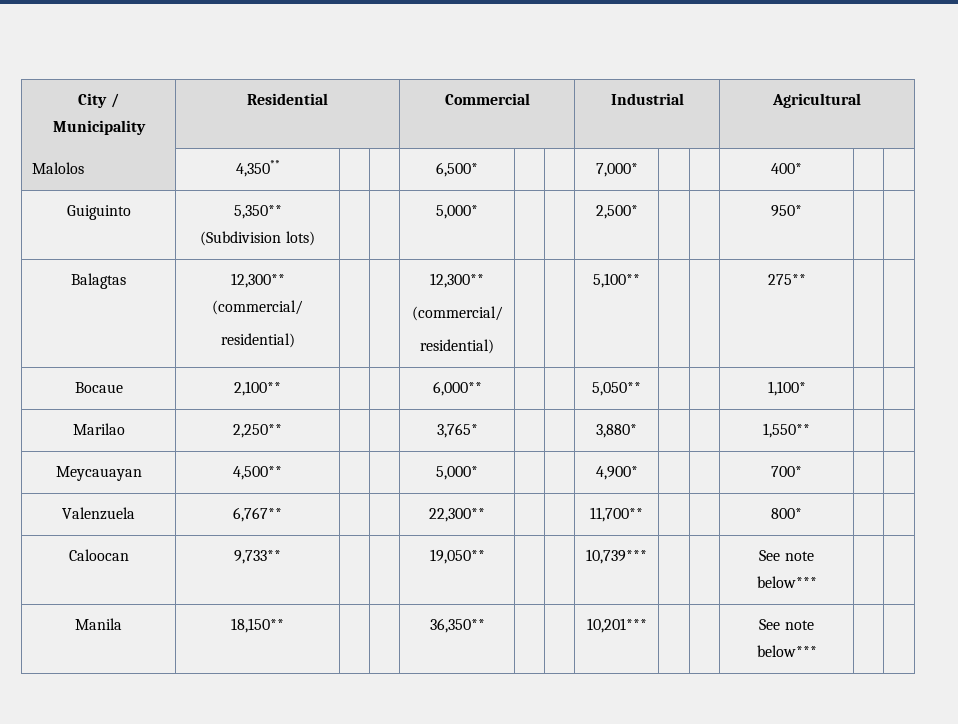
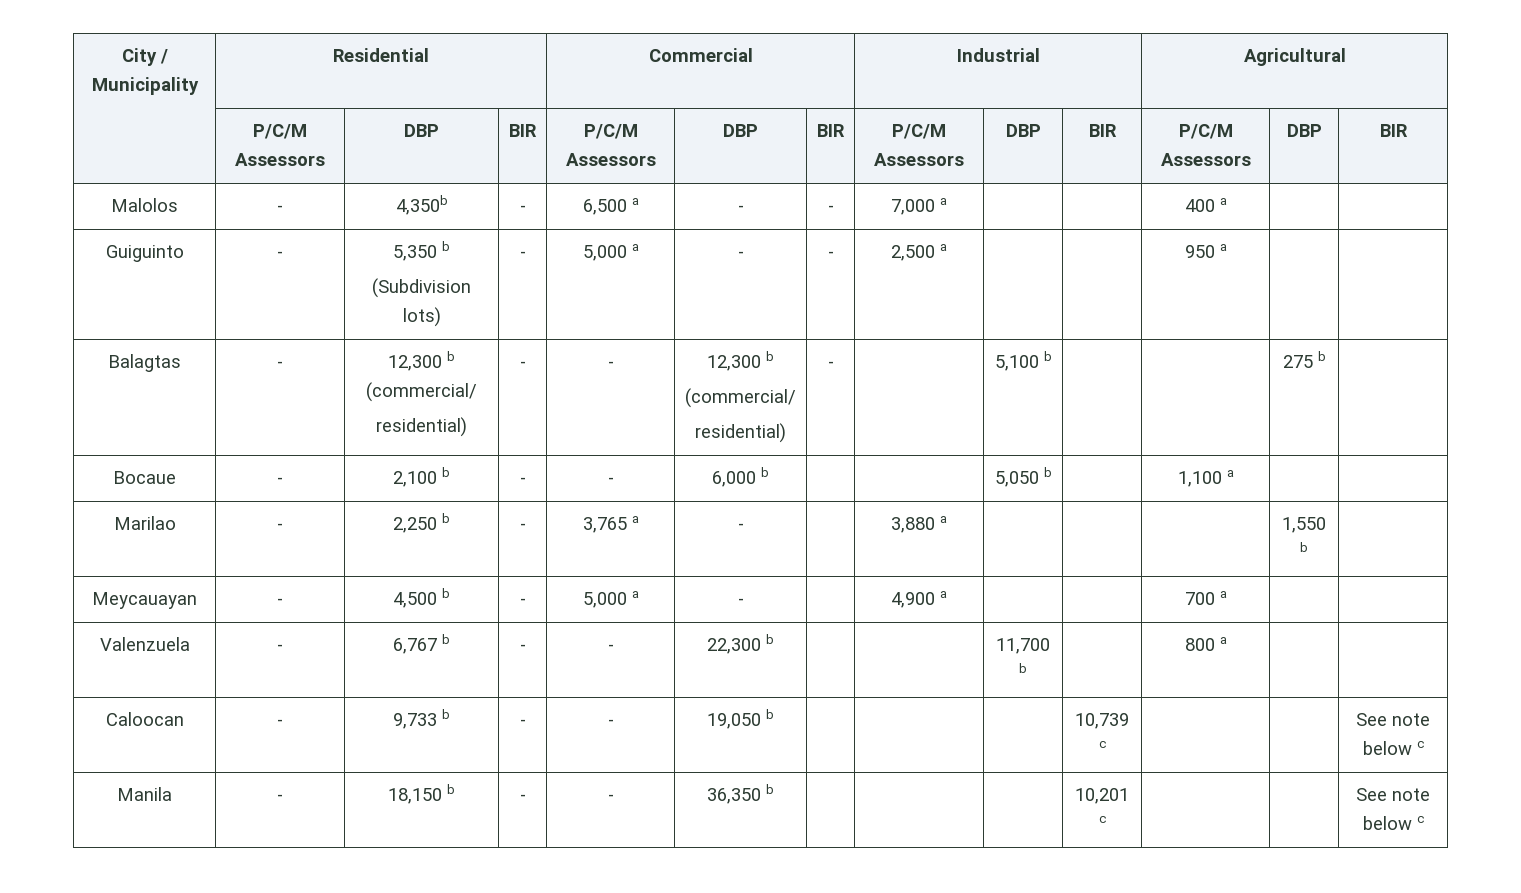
- Malolos | 4,350** | | | 6,500* | | | 7,000* | | | 400* | |
- Guiguinto | 5,350**
- (Subdivision lots) | | | 5,000* | | | 2,500* | | | 950* | |
- Balagtas | 12,300** (commercial/
- residential) | | | 12,300**
+ | P/C/M Assessors | DBP | BIR | P/C/M Assessors | DBP | BIR | P/C/M Assessors | DBP | BIR | P/C/M Assessors | DBP | BIR
+ Malolos | - | 4,350b | - | 6,500 a | - | - | 7,000 a | | | 400 a | |
+ Guiguinto | - | 5,350 b
+ (Subdivision lots) | - | 5,000 a | - | - | 2,500 a | | | 950 a | |
+ Balagtas | - | 12,300 b (commercial/
+ residential) | - | - | 12,300 b
  (commercial/
- residential) | | | 5,100** | | | 275** | |
- Bocaue | 2,100** | | | 6,000** | | | 5,050** | | | 1,100* | |
- Marilao | 2,250** | | | 3,765* | | | 3,880* | | | 1,550** | |
- Meycauayan | 4,500** | | | 5,000* | | | 4,900* | | | 700* | |
- Valenzuela | 6,767** | | | 22,300** | | | 11,700** | | | 800* | |
- Caloocan | 9,733** | | | 19,050** | | | 10,739*** | | | See note below*** | |
+ residential) | - | | 5,100 b | | | 275 b |
+ Bocaue | - | 2,100 b | - | - | 6,000 b | | | 5,050 b | | 1,100 a | |
+ Marilao | - | 2,250 b | - | 3,765 a | - | | 3,880 a | | | | 1,550 b |
+ Meycauayan | - | 4,500 b | - | 5,000 a | - | | 4,900 a | | | 700 a | |
+ Valenzuela | - | 6,767 b | - | - | 22,300 b | | | 11,700 b | | 800 a | |
+ Caloocan | - | 9,733 b | - | - | 19,050 b | | | | 10,739 c | | | See note below c
- Manila | 18,150** | | | 36,350** | | | 10,201*** | | | See note below*** | |
+ Manila | - | 18,150 b | - | - | 36,350 b | | | | 10,201 c | | | See note below c

